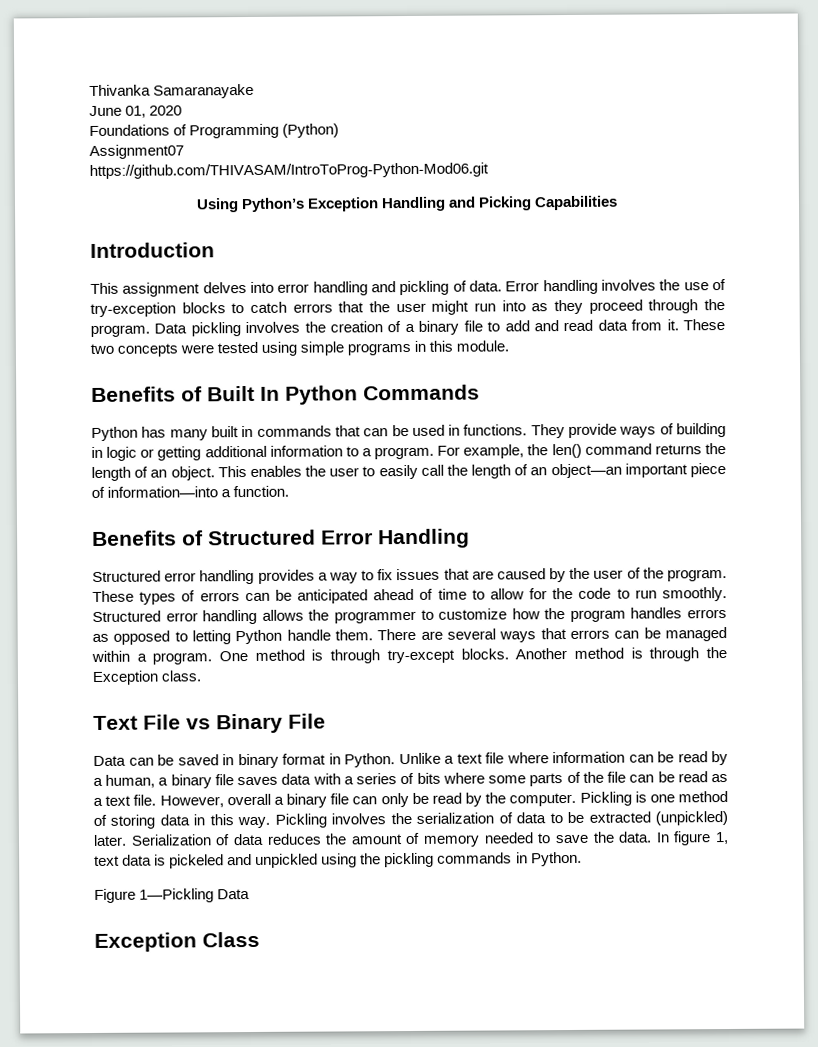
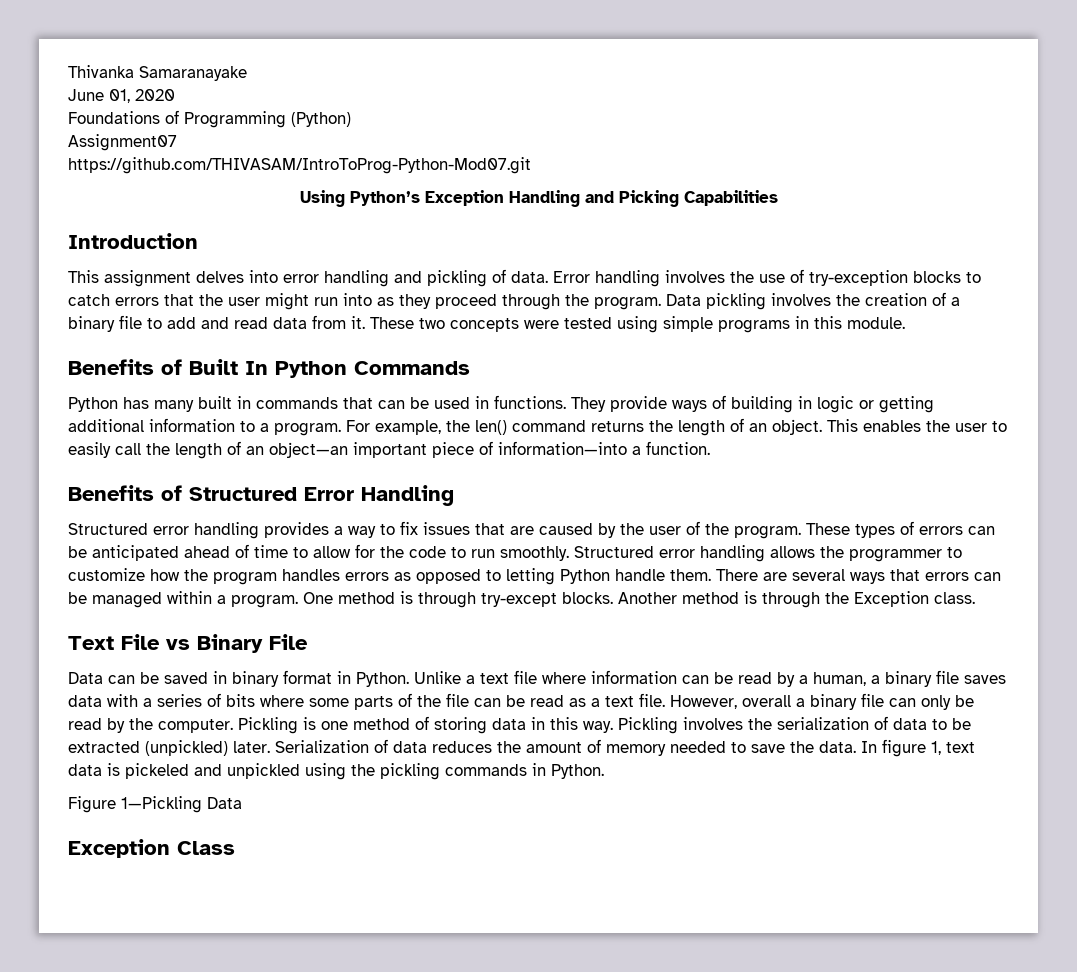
- https://github.com/THIVASAM/IntroToProg-Python-Mod06.git
+ https://github.com/THIVASAM/IntroToProg-Python-Mod07.git

